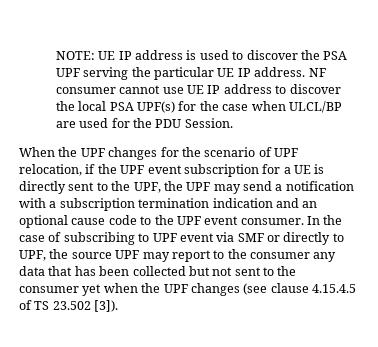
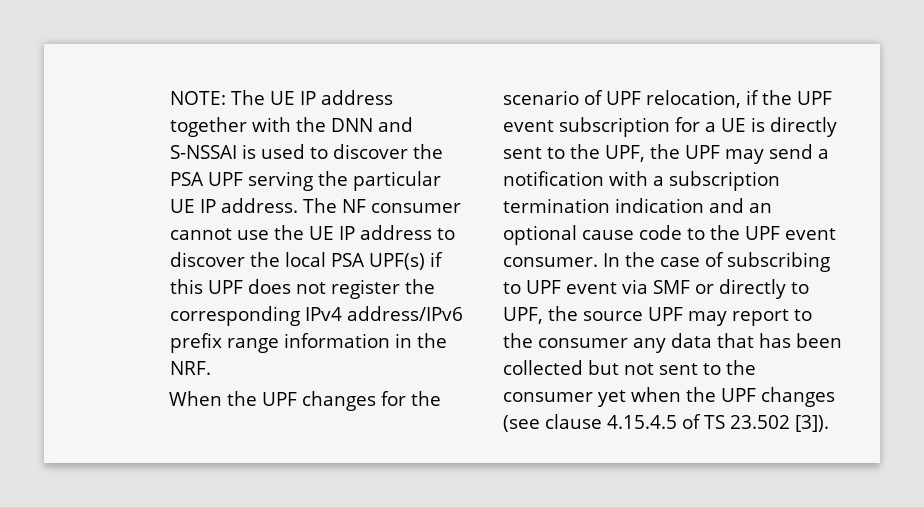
- NOTE: UE IP address is used to discover the PSA UPF serving the particular UE IP address.
+ NOTE: The UE IP address together with the DNN and S-NSSAI is used to discover the PSA UPF serving the particular UE IP address.
- NF consumer cannot use UE IP address to discover the local PSA UPF(s) for the case when ULCL/BP are used for the PDU Session.
+ The NF consumer cannot use the UE IP address to discover the local PSA UPF(s) if this UPF does not register the corresponding IPv4 address/IPv6 prefix range information in the NRF.

